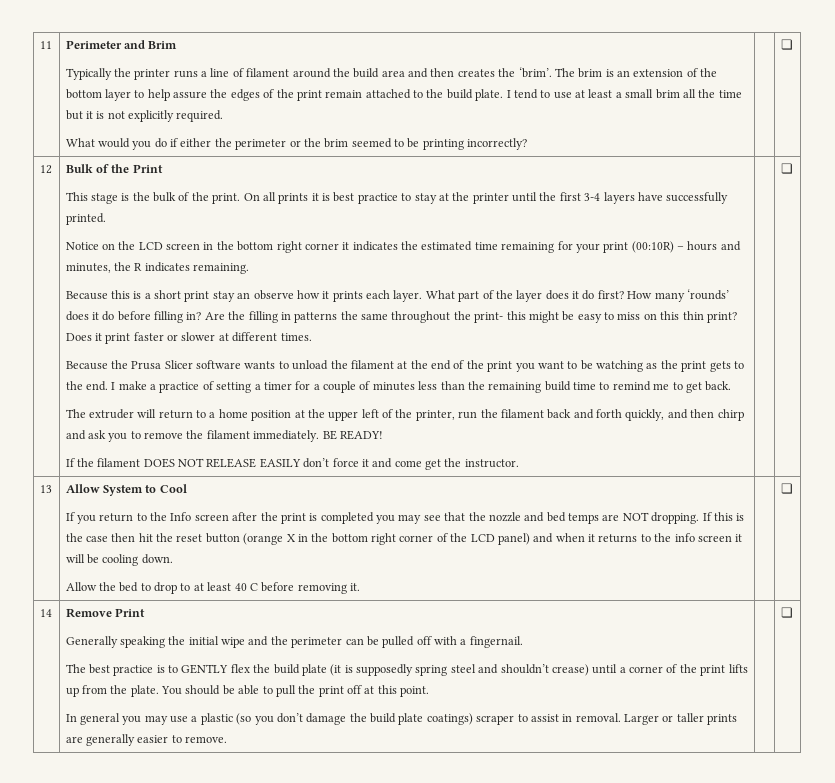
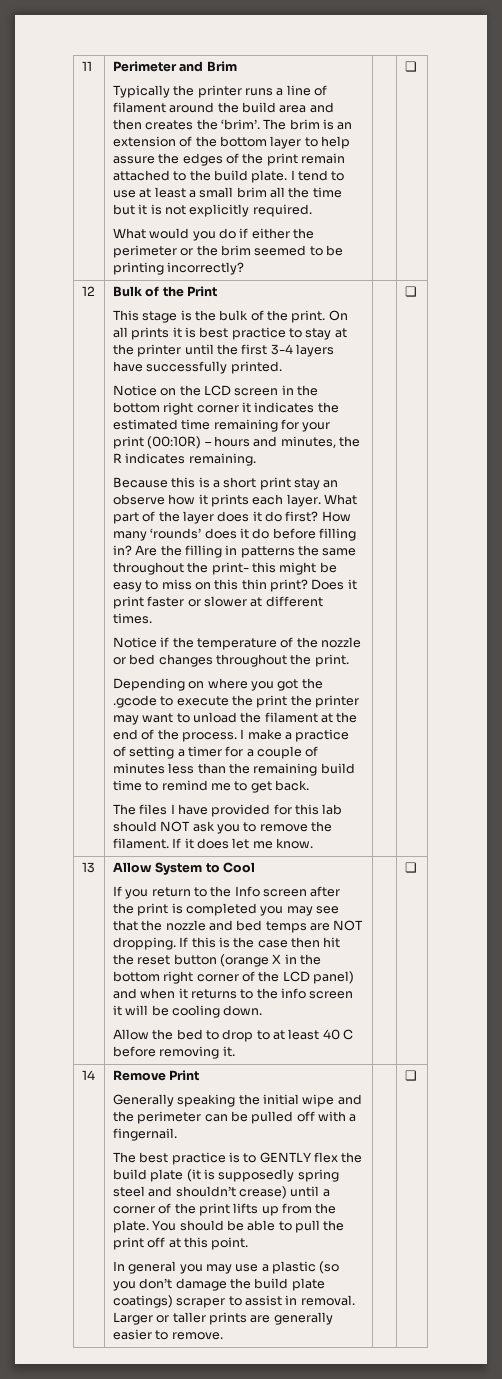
- Because the Prusa Slicer software wants to unload the filament at the end of the print you want to be watching as the print gets to the end.
+ Notice if the temperature of the nozzle or bed changes throughout the print.
+ Depending on where you got the .gcode to execute the print the printer may want to unload the filament at the end of the process.
- The extruder will return to a home position at the upper left of the printer, run the filament back and forth quickly, and then chirp and ask you to remove the filament immediately. BE READY!
- If the filament DOES NOT RELEASE EASILY don’t force it and come get the instructor.
+ The files I have provided for this lab should NOT ask you to remove the filament. If it does let me know.

